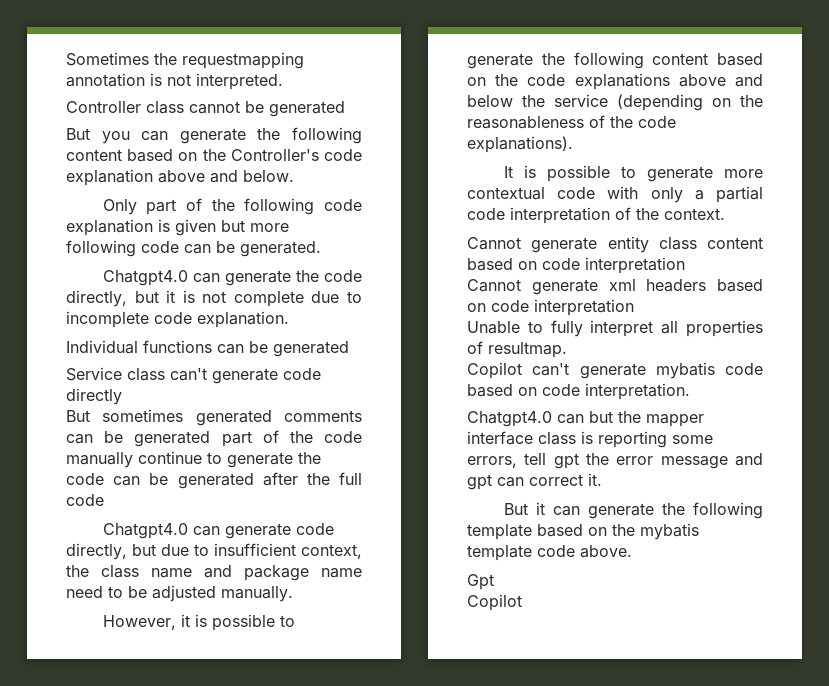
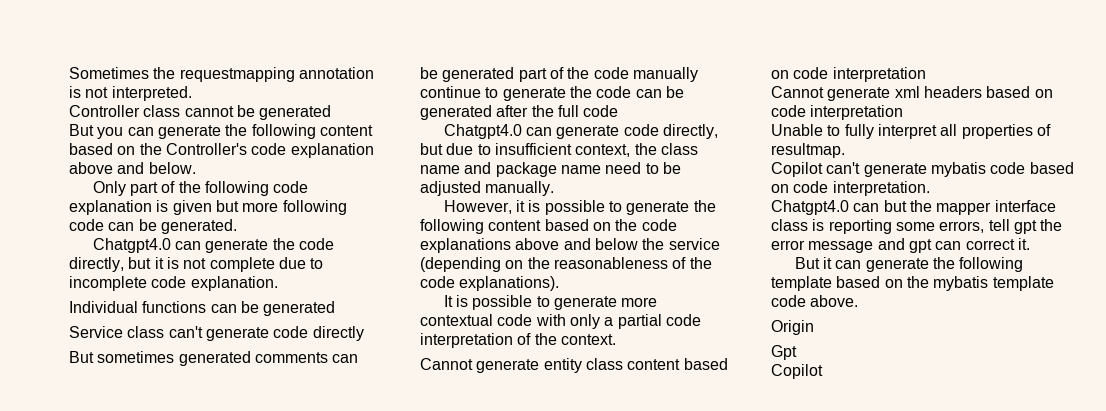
+ Origin

